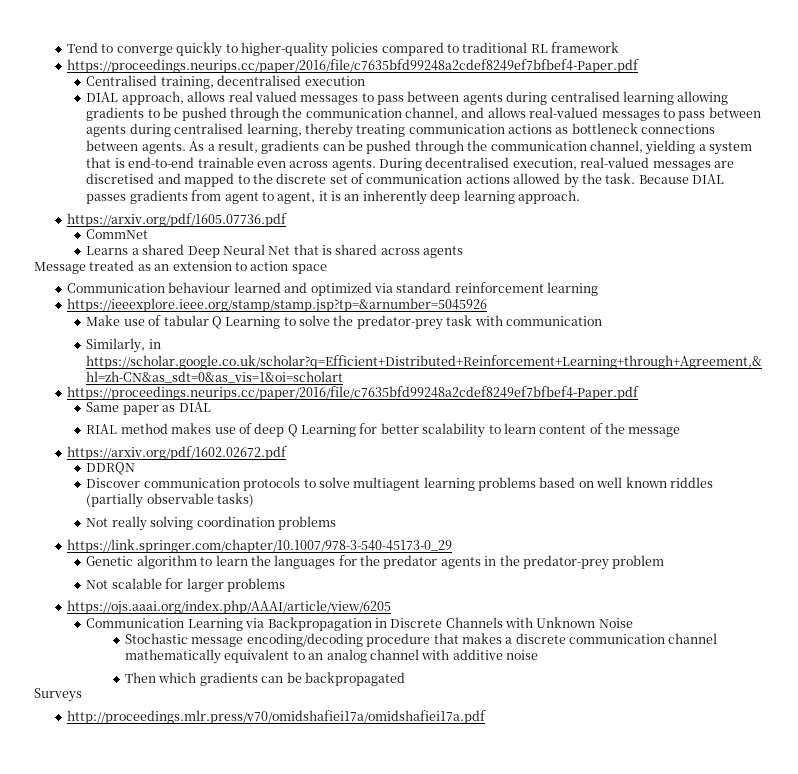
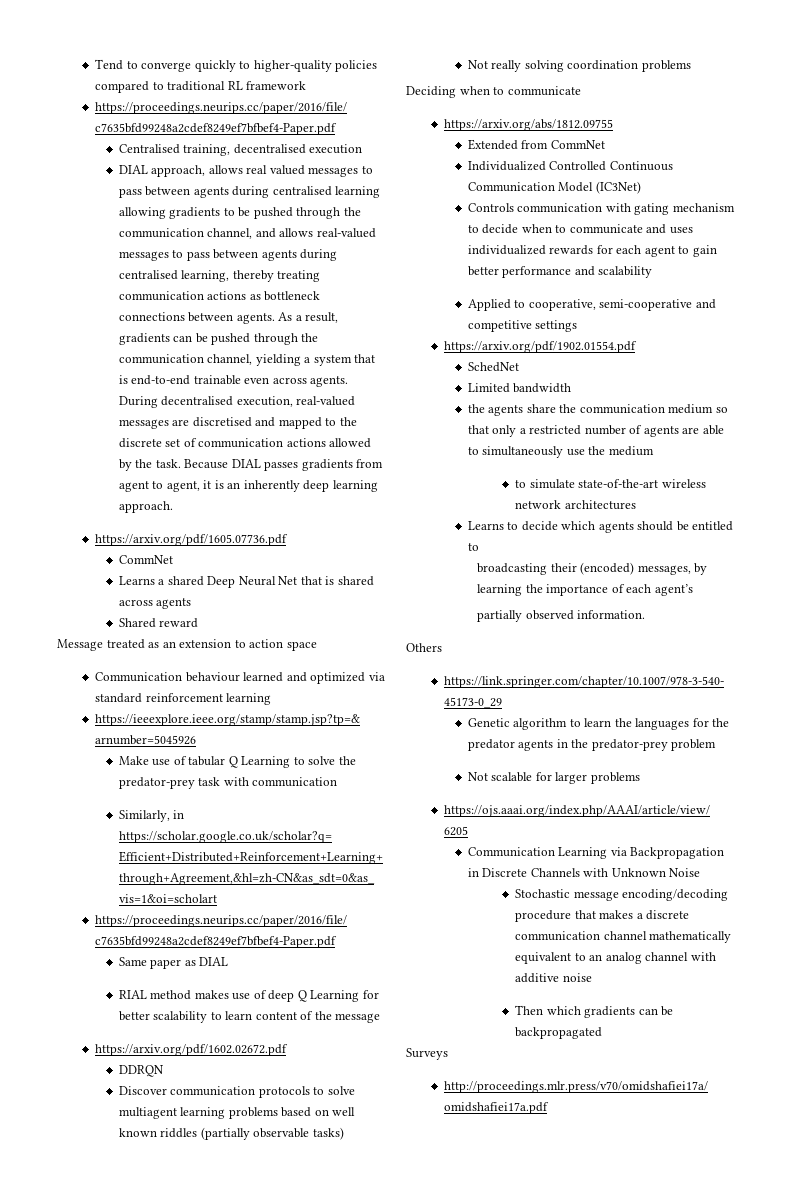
+ Shared reward
+ Deciding when to communicate
+ https://arxiv.org/abs/1812.09755
+ Extended from CommNet
+ Individualized Controlled Continuous Communication Model (IC3Net)
+ Controls communication with gating mechanism to decide when to communicate and uses individualized rewards for each agent to gain better performance and scalability
+ Applied to cooperative, semi-cooperative and competitive settings
+ https://arxiv.org/pdf/1902.01554.pdf
+ SchedNet
+ Limited bandwidth
+ the agents share the communication medium so that only a restricted number of agents are able to simultaneously use the medium
+ to simulate state-of-the-art wireless network architectures
+ Learns to decide which agents should be entitled to
+ broadcasting their (encoded) messages, by learning the importance of each agent’s
+ partially observed information.
+ Others

